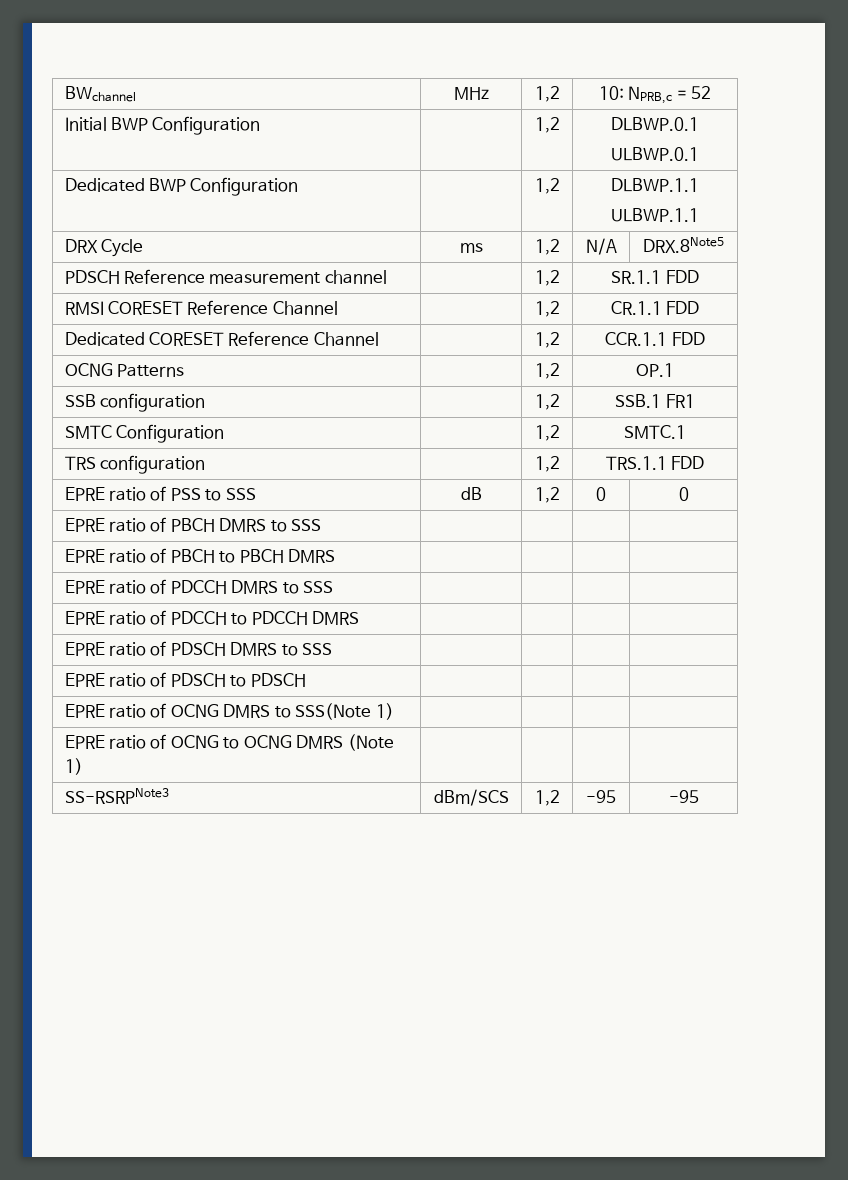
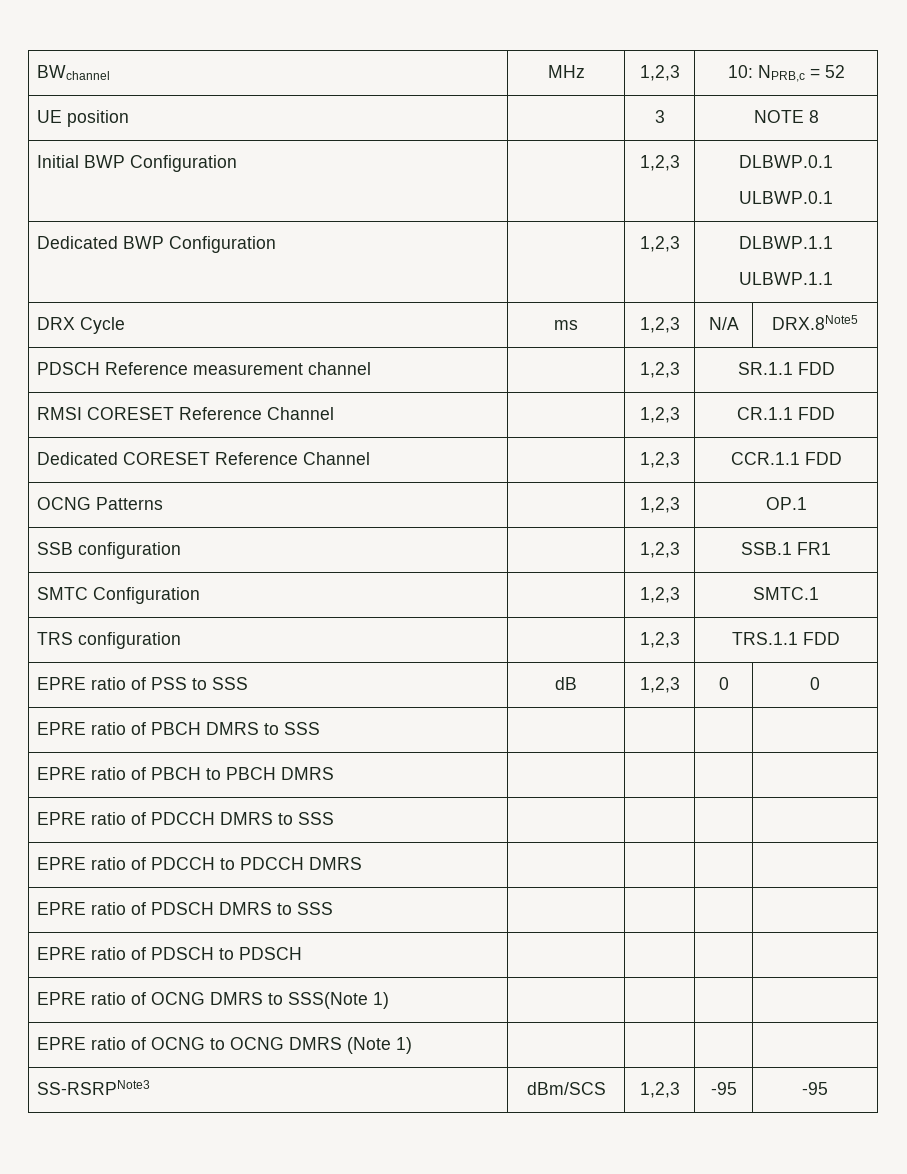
- BWchannel | MHz | 1,2 | 10: NPRB,c = 52
+ BWchannel | MHz | 1,2,3 | 10: NPRB,c = 52
+ UE position | | 3 | NOTE 8
- Initial BWP Configuration | | 1,2 | DLBWP.0.1
+ Initial BWP Configuration | | 1,2,3 | DLBWP.0.1
- Dedicated BWP Configuration | | 1,2 | DLBWP.1.1
+ Dedicated BWP Configuration | | 1,2,3 | DLBWP.1.1
- DRX Cycle | ms | 1,2 | N/A | DRX.8Note5
+ DRX Cycle | ms | 1,2,3 | N/A | DRX.8Note5
- PDSCH Reference measurement channel | | 1,2 | SR.1.1 FDD
+ PDSCH Reference measurement channel | | 1,2,3 | SR.1.1 FDD
- RMSI CORESET Reference Channel | | 1,2 | CR.1.1 FDD
+ RMSI CORESET Reference Channel | | 1,2,3 | CR.1.1 FDD
- Dedicated CORESET Reference Channel | | 1,2 | CCR.1.1 FDD
+ Dedicated CORESET Reference Channel | | 1,2,3 | CCR.1.1 FDD
- OCNG Patterns | | 1,2 | OP.1
+ OCNG Patterns | | 1,2,3 | OP.1
- SSB configuration | | 1,2 | SSB.1 FR1
+ SSB configuration | | 1,2,3 | SSB.1 FR1
- SMTC Configuration | | 1,2 | SMTC.1
+ SMTC Configuration | | 1,2,3 | SMTC.1
- TRS configuration | | 1,2 | TRS.1.1 FDD
+ TRS configuration | | 1,2,3 | TRS.1.1 FDD
- EPRE ratio of PSS to SSS | dB | 1,2 | 0 | 0
+ EPRE ratio of PSS to SSS | dB | 1,2,3 | 0 | 0
- SS-RSRPNote3 | dBm/SCS | 1,2 | -95 | -95
+ SS-RSRPNote3 | dBm/SCS | 1,2,3 | -95 | -95

